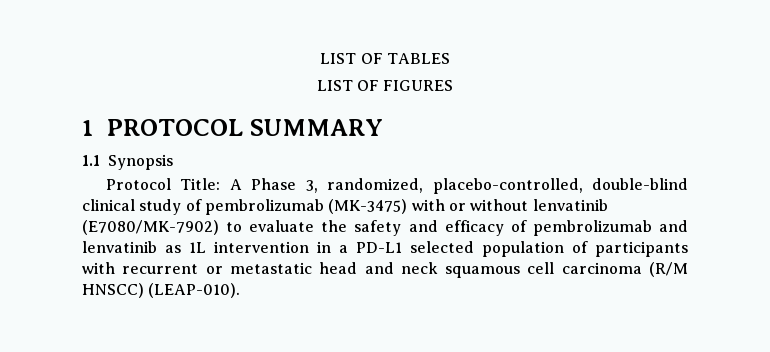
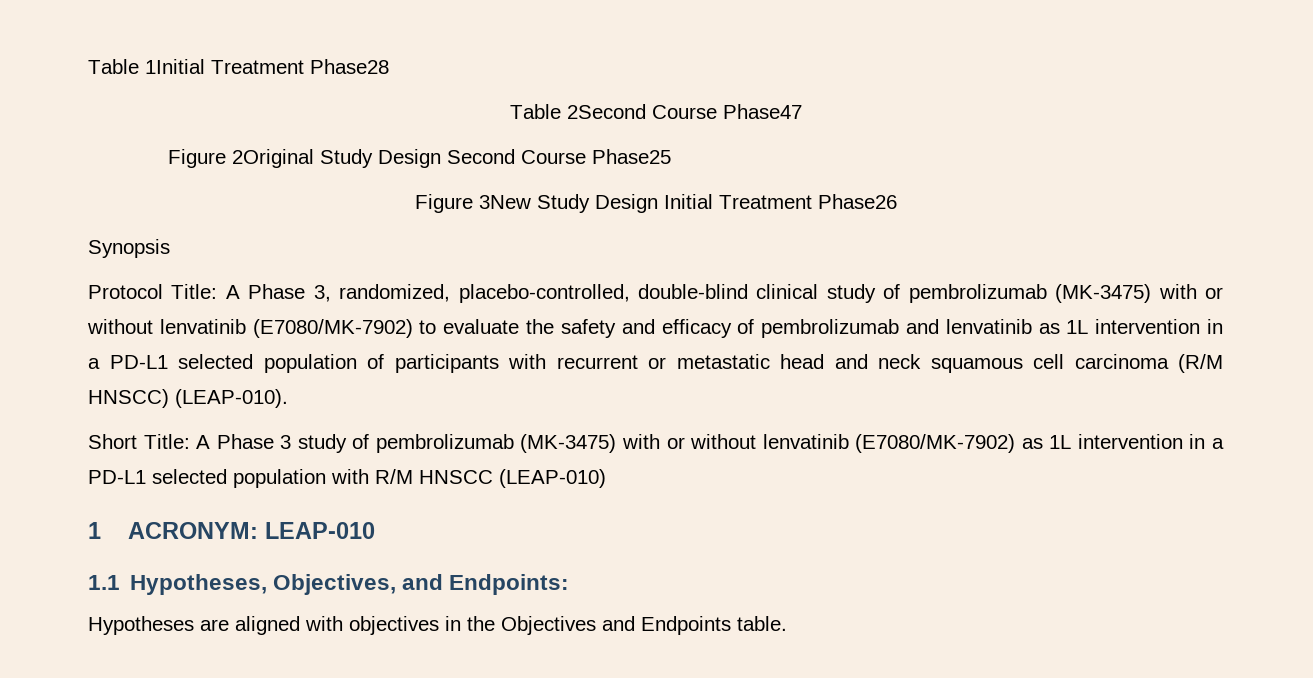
- LIST OF TABLES
- LIST OF FIGURES
- 1 PROTOCOL SUMMARY
- 1.1 Synopsis
+ Table 1Initial Treatment Phase28
+ Table 2Second Course Phase47
+ Figure 2Original Study Design Second Course Phase25
+ Figure 3New Study Design Initial Treatment Phase26
+ Synopsis
+ Short Title: A Phase 3 study of pembrolizumab (MK-3475) with or without lenvatinib (E7080/MK-7902) as 1L intervention in a PD-L1 selected population with R/M HNSCC (LEAP-010)
+ 1 ACRONYM: LEAP-010
+ 1.1 Hypotheses, Objectives, and Endpoints:
+ Hypotheses are aligned with objectives in the Objectives and Endpoints table.

